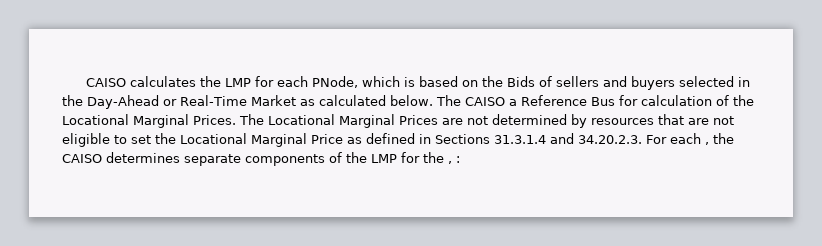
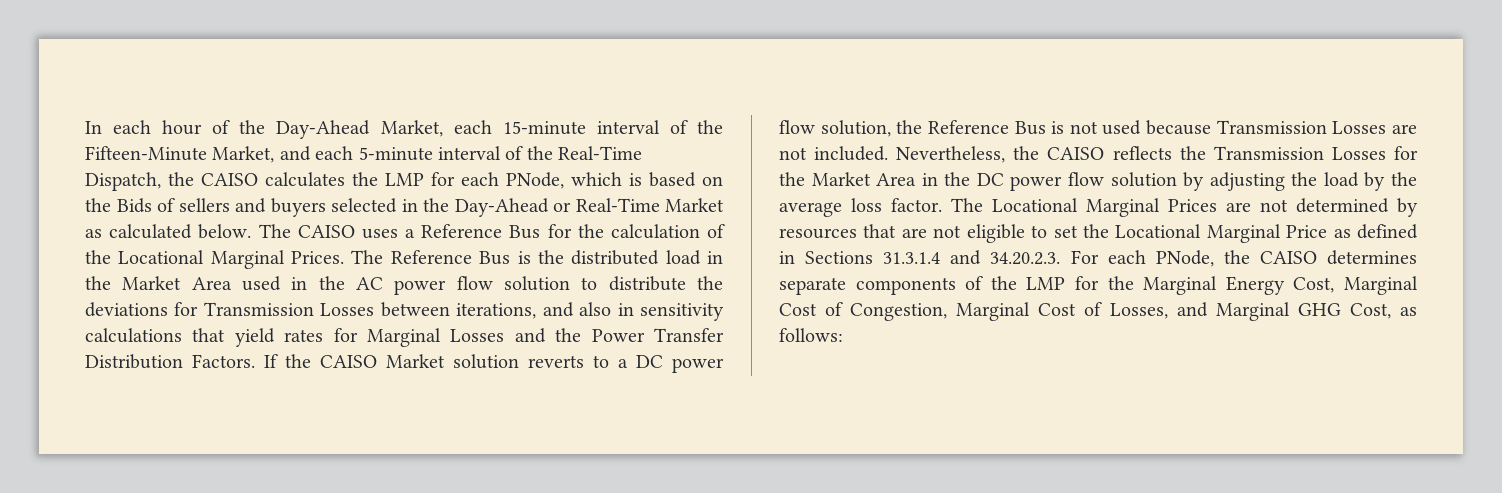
- CAISO calculates the LMP for each PNode, which is based on the Bids of sellers and buyers selected in the Day-Ahead or Real-Time Market as calculated below.
+ In each hour of the Day-Ahead Market, each 15-minute interval of the Fifteen-Minute Market, and each 5-minute interval of the Real-Time Dispatch, the CAISO calculates the LMP for each PNode, which is based on the Bids of sellers and buyers selected in the Day-Ahead or Real-Time Market as calculated below.
- The CAISO a Reference Bus for calculation of the Locational Marginal Prices.
+ The CAISO uses a Reference Bus for the calculation of the Locational Marginal Prices.
- The Locational Marginal Prices are not determined by resources that are not eligible to set the Locational Marginal Price as defined in Sections 31.3.1.4 and 34.20.2.3. For each , the CAISO determines separate components of the LMP for the , :
+ The Reference Bus is the distributed load in the Market Area used in the AC power flow solution to distribute the deviations for Transmission Losses between iterations, and also in sensitivity calculations that yield rates for Marginal Losses and the Power Transfer Distribution Factors. If the CAISO Market solution reverts to a DC power flow solution, the Reference Bus is not used because Transmission Losses are not included. Nevertheless, the CAISO reflects the Transmission Losses for the Market Area in the DC power flow solution by adjusting the load by the average loss factor. The Locational Marginal Prices are not determined by resources that are not eligible to set the Locational Marginal Price as defined in Sections 31.3.1.4 and 34.20.2.3. For each PNode, the CAISO determines separate components of the LMP for the Marginal Energy Cost, Marginal Cost of Congestion, Marginal Cost of Losses, and Marginal GHG Cost, as follows:

